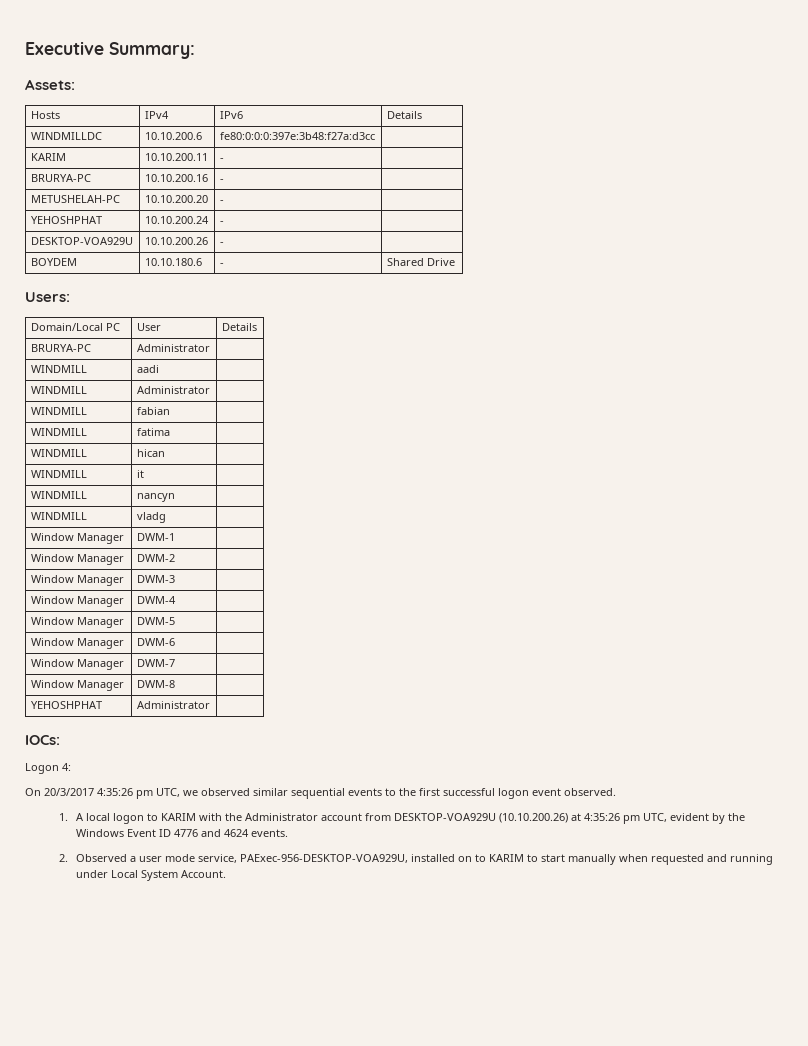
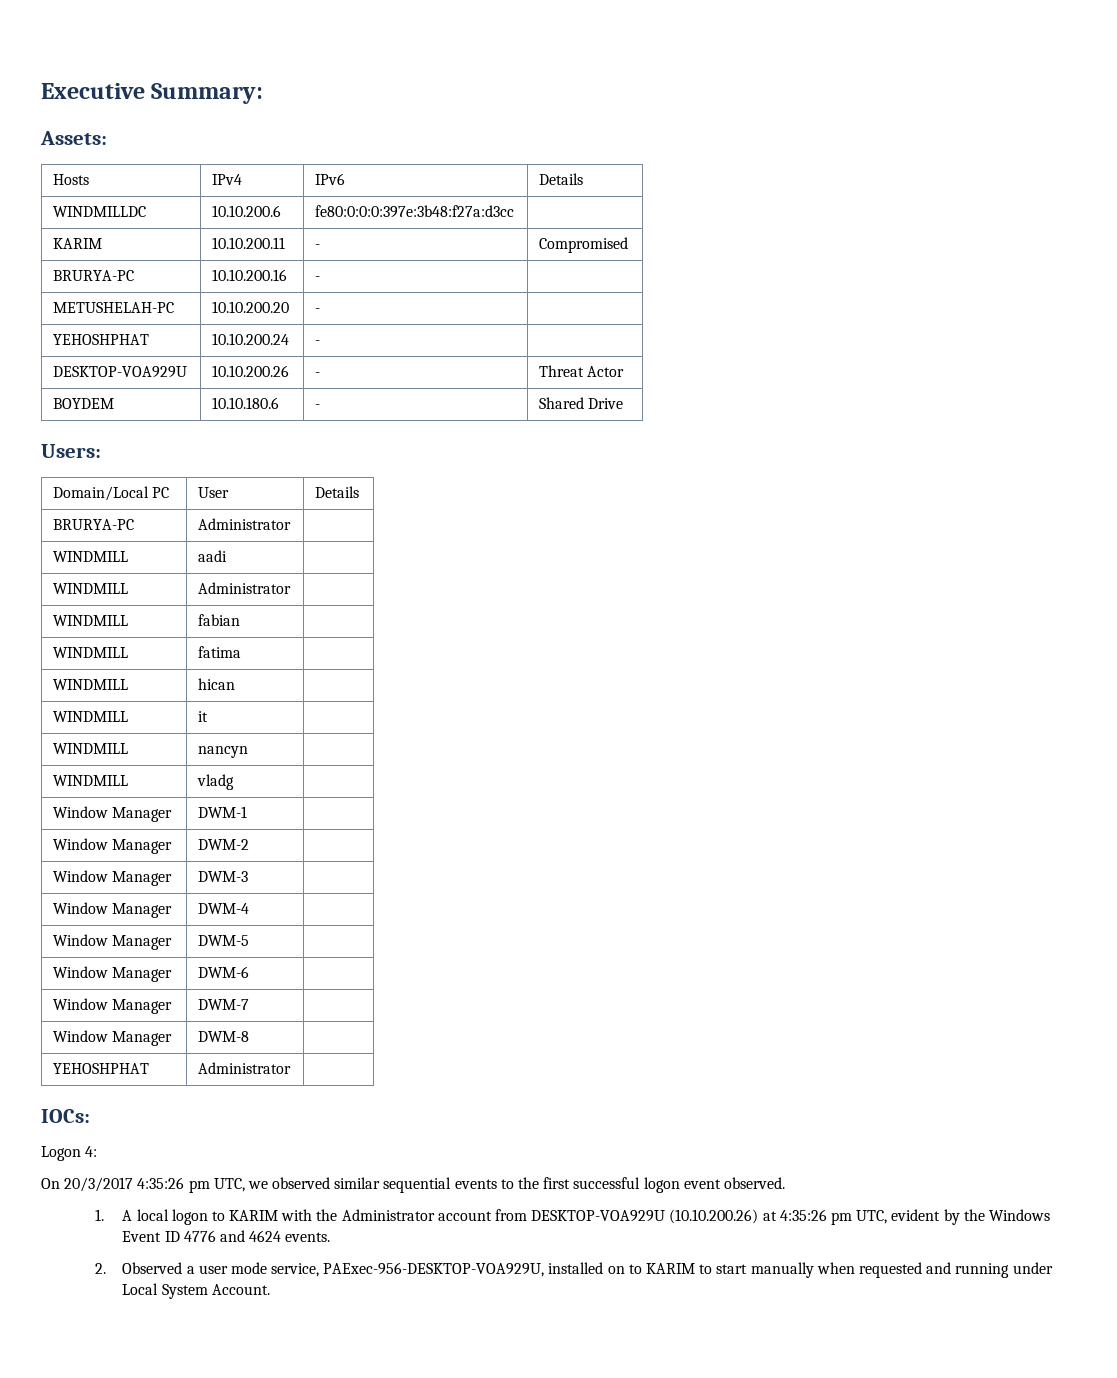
- KARIM | 10.10.200.11 | - |
+ KARIM | 10.10.200.11 | - | Compromised
- DESKTOP-VOA929U | 10.10.200.26 | - |
+ DESKTOP-VOA929U | 10.10.200.26 | - | Threat Actor

